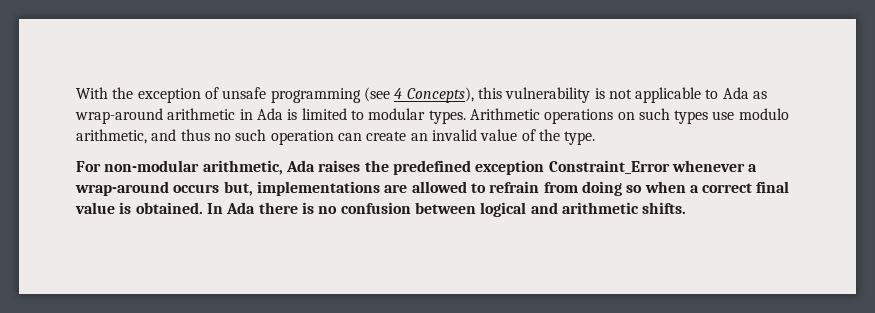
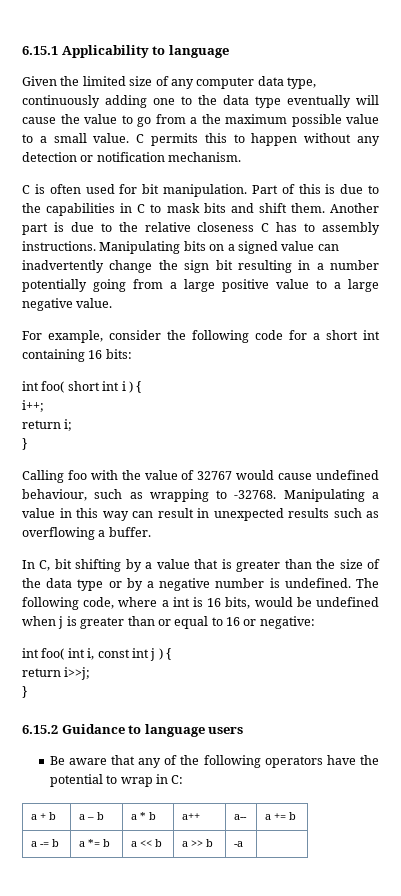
- With the exception of unsafe programming (see 4 Concepts), this vulnerability is not applicable to Ada as wrap-around arithmetic in Ada is limited to modular types. Arithmetic operations on such types use modulo arithmetic, and thus no such operation can create an invalid value of the type.
- For non-modular arithmetic, Ada raises the predefined exception Constraint_Error whenever a wrap-around occurs but, implementations are allowed to refrain from doing so when a correct final value is obtained. In Ada there is no confusion between logical and arithmetic shifts.
+ 6.15.1 Applicability to language
+ Given the limited size of any computer data type, continuously adding one to the data type eventually will cause the value to go from a the maximum possible value to a small value. C permits this to happen without any detection or notification mechanism.
+ C is often used for bit manipulation. Part of this is due to the capabilities in C to mask bits and shift them. Another part is due to the relative closeness C has to assembly instructions. Manipulating bits on a signed value can inadvertently change the sign bit resulting in a number potentially going from a large positive value to a large negative value.
+ For example, consider the following code for a short int containing 16 bits:
+ int foo( short int i ) {
+ i++;
+ return i;
+ }
+ Calling foo with the value of 32767 would cause undefined behaviour, such as wrapping to -32768. Manipulating a value in this way can result in unexpected results such as overflowing a buffer.
+ In C, bit shifting by a value that is greater than the size of the data type or by a negative number is undefined. The following code, where a int is 16 bits, would be undefined when j is greater than or equal to 16 or negative:
+ int foo( int i, const int j ) {
+ return i>>j;
+ }
+ 6.15.2 Guidance to language users
+ Be aware that any of the following operators have the potential to wrap in C:
+ a + b | a – b | a * b | a++ | a-- | a += b
+ a -= b | a *= b | a << b | a >> b | -a |

